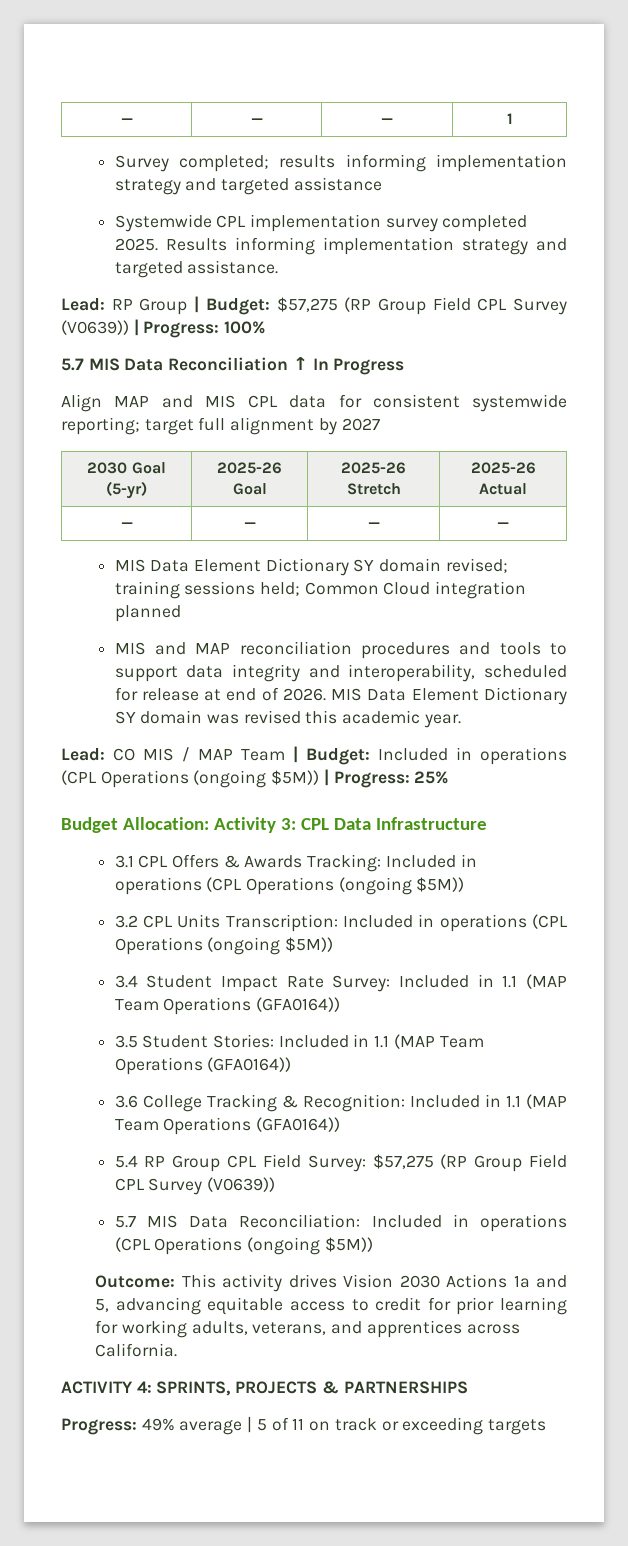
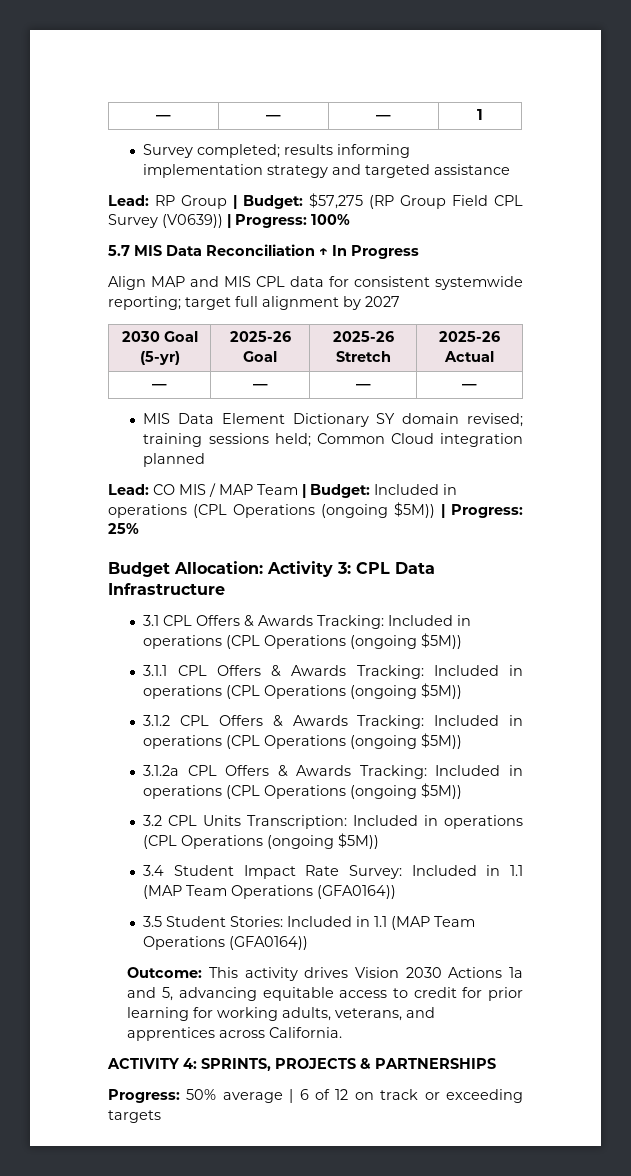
- Systemwide CPL implementation survey completed 2025. Results informing implementation strategy and targeted assistance.
- MIS and MAP reconciliation procedures and tools to support data integrity and interoperability, scheduled for release at end of 2026. MIS Data Element Dictionary SY domain was revised this academic year.
+ 3.1.1 CPL Offers & Awards Tracking: Included in operations (CPL Operations (ongoing $5M))
+ 3.1.2 CPL Offers & Awards Tracking: Included in operations (CPL Operations (ongoing $5M))
+ 3.1.2a CPL Offers & Awards Tracking: Included in operations (CPL Operations (ongoing $5M))
- 3.6 College Tracking & Recognition: Included in 1.1 (MAP Team Operations (GFA0164))
- 5.4 RP Group CPL Field Survey: $57,275 (RP Group Field CPL Survey (V0639))
- 5.7 MIS Data Reconciliation: Included in operations (CPL Operations (ongoing $5M))
- Progress: 49% average | 5 of 11 on track or exceeding targets
+ Progress: 50% average | 6 of 12 on track or exceeding targets

